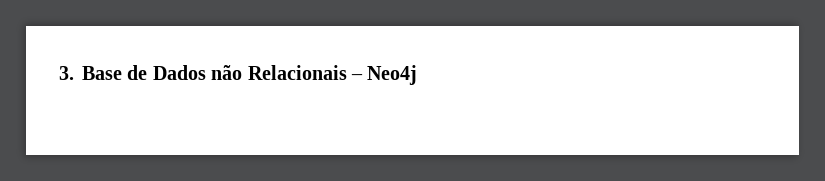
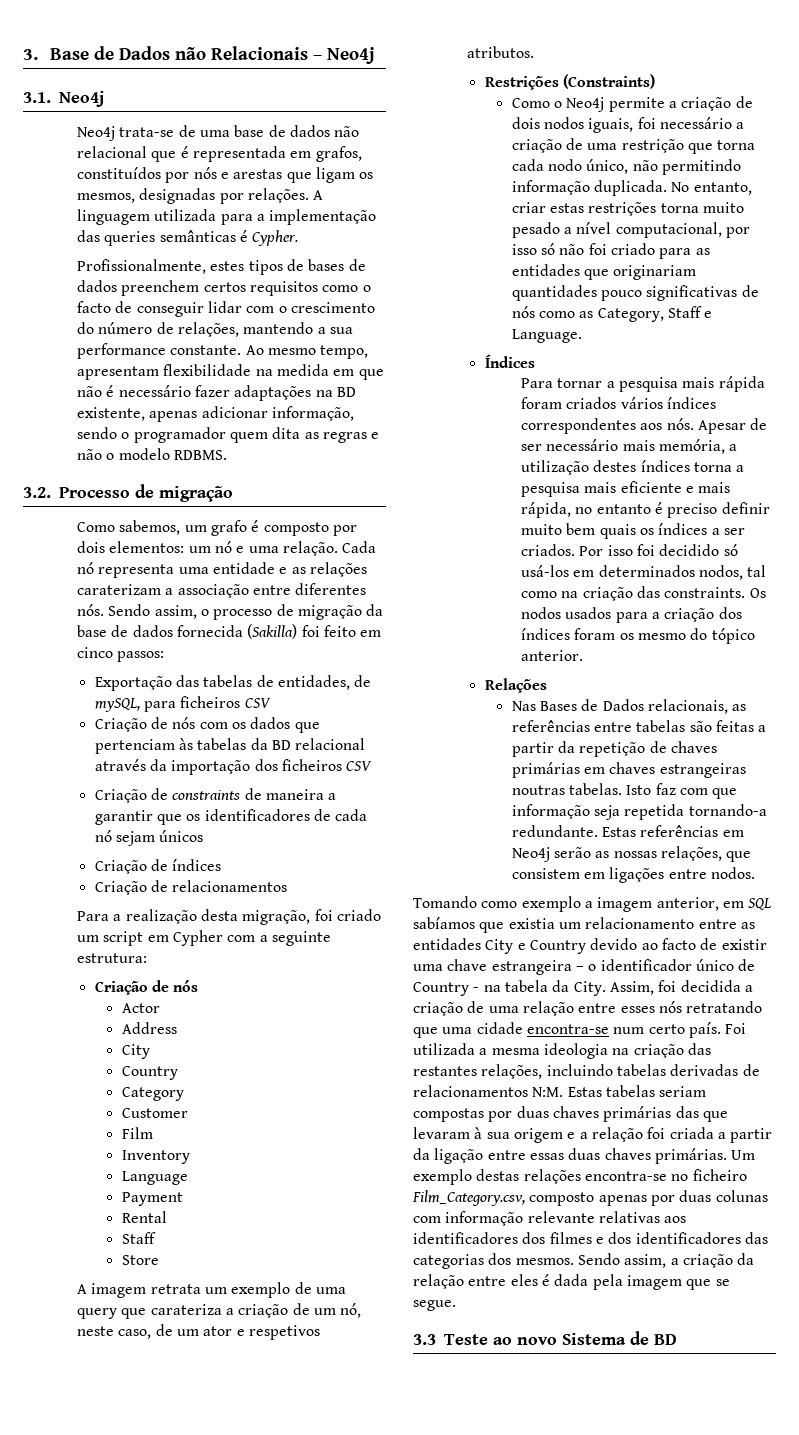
+ 3.1. Neo4j
+ Neo4j trata-se de uma base de dados não relacional que é representada em grafos, constituídos por nós e arestas que ligam os mesmos, designadas por relações. A linguagem utilizada para a implementação das queries semânticas é Cypher.
+ Profissionalmente, estes tipos de bases de dados preenchem certos requisitos como o facto de conseguir lidar com o crescimento do número de relações, mantendo a sua performance constante. Ao mesmo tempo, apresentam flexibilidade na medida em que não é necessário fazer adaptações na BD existente, apenas adicionar informação, sendo o programador quem dita as regras e não o modelo RDBMS.
+ 3.2. Processo de migração
+ Como sabemos, um grafo é composto por dois elementos: um nó e uma relação. Cada nó representa uma entidade e as relações caraterizam a associação entre diferentes nós. Sendo assim, o processo de migração da base de dados fornecida (Sakilla) foi feito em cinco passos:
+ Exportação das tabelas de entidades, de mySQL, para ficheiros CSV
+ Criação de nós com os dados que pertenciam às tabelas da BD relacional através da importação dos ficheiros CSV
+ Criação de constraints de maneira a garantir que os identificadores de cada nó sejam únicos
+ Criação de índices
+ Criação de relacionamentos
+ Para a realização desta migração, foi criado um script em Cypher com a seguinte estrutura:
+ Criação de nós
+ Actor
+ Address
+ City
+ Country
+ Category
+ Customer
+ Film
+ Inventory
+ Language
+ Payment
+ Rental
+ Staff
+ Store
+ A imagem retrata um exemplo de uma query que carateriza a criação de um nó, neste caso, de um ator e respetivos atributos.
+ Restrições (Constraints)
+ Como o Neo4j permite a criação de dois nodos iguais, foi necessário a criação de uma restrição que torna cada nodo único, não permitindo informação duplicada. No entanto, criar estas restrições torna muito pesado a nível computacional, por isso só não foi criado para as entidades que originariam quantidades pouco significativas de nós como as Category, Staff e Language.
+ Índices
+ Para tornar a pesquisa mais rápida foram criados vários índices correspondentes aos nós. Apesar de ser necessário mais memória, a utilização destes índices torna a pesquisa mais eficiente e mais rápida, no entanto é preciso definir muito bem quais os índices a ser criados. Por isso foi decidido só usá-los em determinados nodos, tal como na criação das constraints. Os nodos usados para a criação dos índices foram os mesmo do tópico anterior.
+ Relações
+ Nas Bases de Dados relacionais, as referências entre tabelas são feitas a partir da repetição de chaves primárias em chaves estrangeiras noutras tabelas. Isto faz com que informação seja repetida tornando-a redundante. Estas referências em Neo4j serão as nossas relações, que consistem em ligações entre nodos.
+ Tomando como exemplo a imagem anterior, em SQL sabíamos que existia um relacionamento entre as entidades City e Country devido ao facto de existir uma chave estrangeira – o identificador único de Country - na tabela da City. Assim, foi decidida a criação de uma relação entre esses nós retratando que uma cidade encontra-se num certo país. Foi utilizada a mesma ideologia na criação das restantes relações, incluindo tabelas derivadas de relacionamentos N:M. Estas tabelas seriam compostas por duas chaves primárias das que levaram à sua origem e a relação foi criada a partir da ligação entre essas duas chaves primárias. Um exemplo destas relações encontra-se no ficheiro Film_Category.csv, composto apenas por duas colunas com informação relevante relativas aos identificadores dos filmes e dos identificadores das categorias dos mesmos. Sendo assim, a criação da relação entre eles é dada pela imagem que se segue.
+ 3.3 Teste ao novo Sistema de BD

